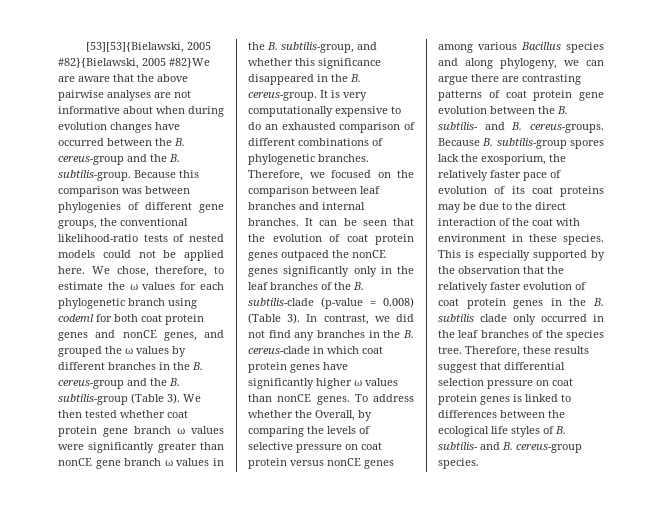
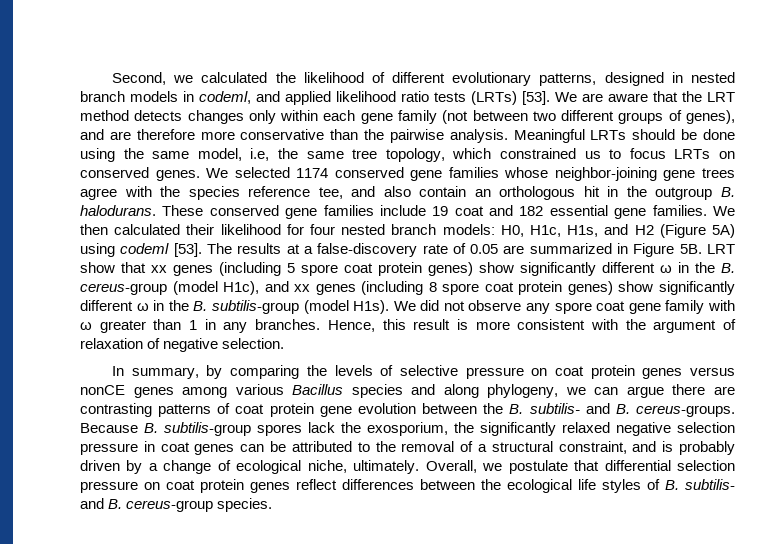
- [53][53]{Bielawski, 2005 #82}{Bielawski, 2005 #82}We are aware that the above pairwise analyses are not informative about when during evolution changes have occurred between the B. cereus-group and the B. subtilis-group. Because this comparison was between phylogenies of different gene groups, the conventional likelihood-ratio tests of nested models could not be applied here. We chose, therefore, to estimate the ω values for each phylogenetic branch using codeml for both coat protein genes and nonCE genes, and grouped the ω values by different branches in the B. cereus-group and the B. subtilis-group (Table 3). We then tested whether coat protein gene branch ω values were significantly greater than nonCE gene branch ω values in the B. subtilis-group, and whether this significance disappeared in the B. cereus-group. It is very computationally expensive to do an exhausted comparison of different combinations of phylogenetic branches. Therefore, we focused on the comparison between leaf branches and internal branches. It can be seen that the evolution of coat protein genes outpaced the nonCE genes significantly only in the leaf branches of the B. subtilis-clade (p-value = 0.008) (Table 3). In contrast, we did not find any branches in the B. cereus-clade in which coat protein genes have significantly higher ω values than nonCE genes. To address whether the Overall, by comparing the levels of selective pressure on coat protein versus nonCE genes among various Bacillus species and along phylogeny, we can argue there are contrasting patterns of coat protein gene evolution between the B. subtilis- and B. cereus-groups.
+ Second, we calculated the likelihood of different evolutionary patterns, designed in nested branch models in codeml, and applied likelihood ratio tests (LRTs) [53]. We are aware that the LRT method detects changes only within each gene family (not between two different groups of genes), and are therefore more conservative than the pairwise analysis. Meaningful LRTs should be done using the same model, i.e, the same tree topology, which constrained us to focus LRTs on conserved genes. We selected 1174 conserved gene families whose neighbor-joining gene trees agree with the species reference tee, and also contain an orthologous hit in the outgroup B. halodurans. These conserved gene families include 19 coat and 182 essential gene families. We then calculated their likelihood for four nested branch models: H0, H1c, H1s, and H2 (Figure 5A) using codeml [53]. The results at a false-discovery rate of 0.05 are summarized in Figure 5B. LRT show that xx genes (including 5 spore coat protein genes) show significantly different ω in the B. cereus-group (model H1c), and xx genes (including 8 spore coat protein genes) show significantly different ω in the B. subtilis-group (model H1s). We did not observe any spore coat gene family with ω greater than 1 in any branches. Hence, this result is more consistent with the argument of relaxation of negative selection.
+ In summary, by comparing the levels of selective pressure on coat protein genes versus nonCE genes among various Bacillus species and along phylogeny, we can argue there are contrasting patterns of coat protein gene evolution between the B. subtilis- and B. cereus-groups.
- Because B. subtilis-group spores lack the exosporium, the relatively faster pace of evolution of its coat proteins may be due to the direct interaction of the coat with environment in these species. This is especially supported by the observation that the relatively faster evolution of coat protein genes in the B. subtilis clade only occurred in the leaf branches of the species tree. Therefore, these results suggest that differential selection pressure on coat protein genes is linked to differences between the ecological life styles of B. subtilis- and B. cereus-group species.
+ Because B. subtilis-group spores lack the exosporium, the significantly relaxed negative selection pressure in coat genes can be attributed to the removal of a structural constraint, and is probably driven by a change of ecological niche, ultimately. Overall, we postulate that differential selection pressure on coat protein genes reflect differences between the ecological life styles of B. subtilis- and B. cereus-group species.

